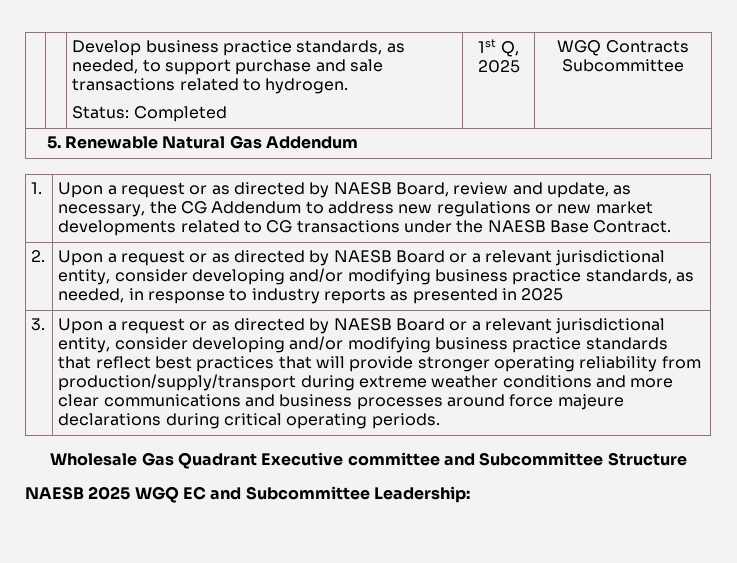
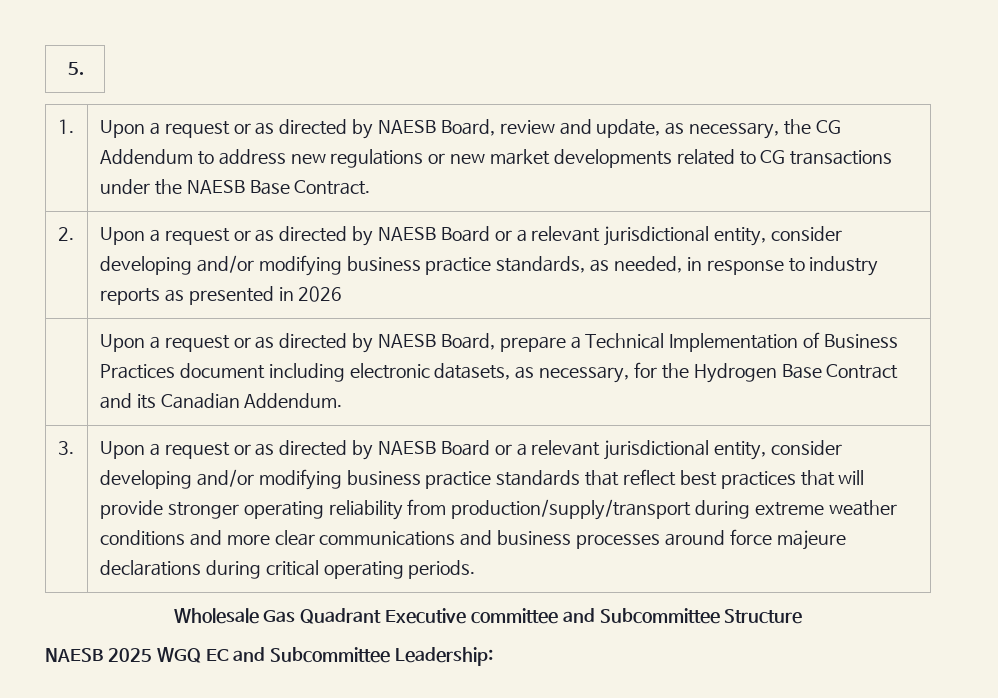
- | | Develop business practice standards, as needed, to support purchase and sale transactions related to hydrogen.
- Status: Completed | 1st Q, 2025 | WGQ Contracts Subcommittee
- 5. Renewable Natural Gas Addendum
+ 5.
- 2. | Upon a request or as directed by NAESB Board or a relevant jurisdictional entity, consider developing and/or modifying business practice standards, as needed, in response to industry reports as presented in 2025
+ 2. | Upon a request or as directed by NAESB Board or a relevant jurisdictional entity, consider developing and/or modifying business practice standards, as needed, in response to industry reports as presented in 2026
+ | Upon a request or as directed by NAESB Board, prepare a Technical Implementation of Business Practices document including electronic datasets, as necessary, for the Hydrogen Base Contract and its Canadian Addendum.

